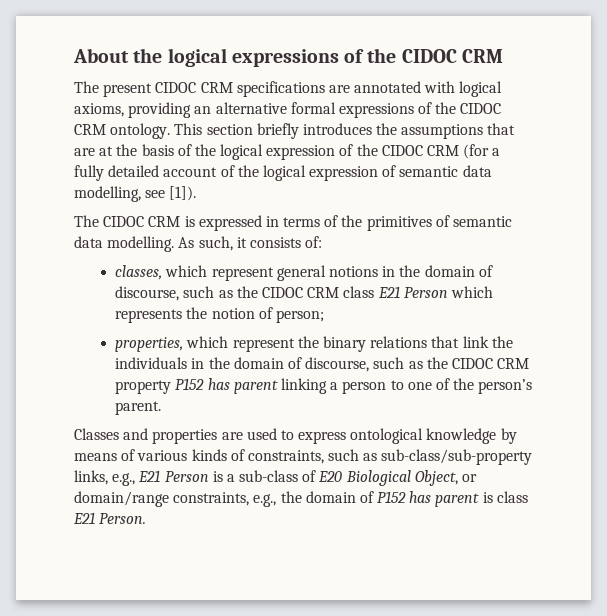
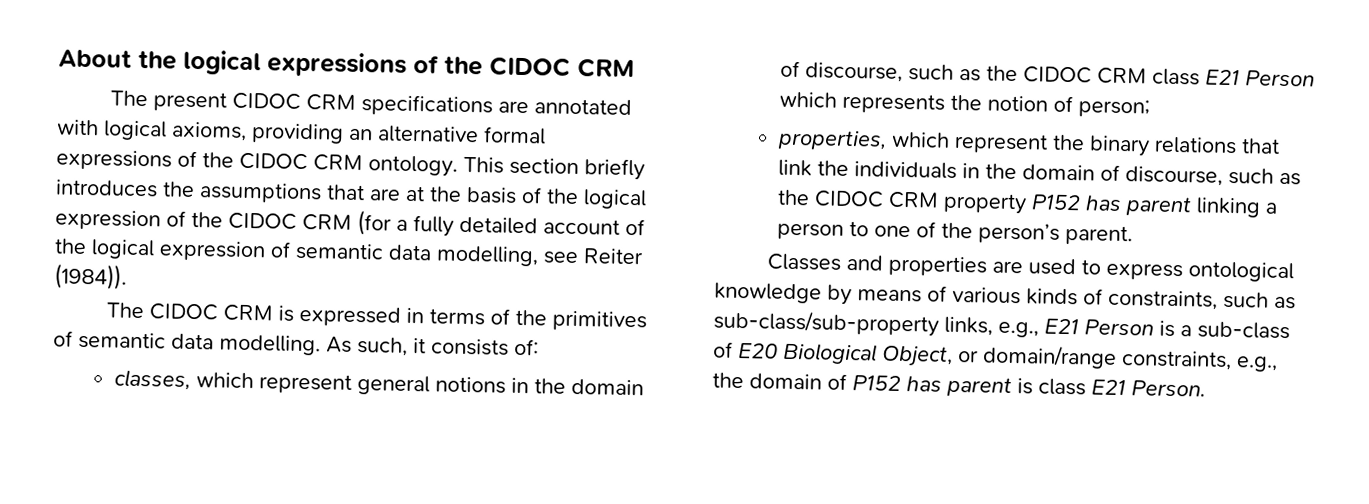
- This section briefly introduces the assumptions that are at the basis of the logical expression of the CIDOC CRM (for a fully detailed account of the logical expression of semantic data modelling, see [1]).
+ This section briefly introduces the assumptions that are at the basis of the logical expression of the CIDOC CRM (for a fully detailed account of the logical expression of semantic data modelling, see Reiter (1984)).

